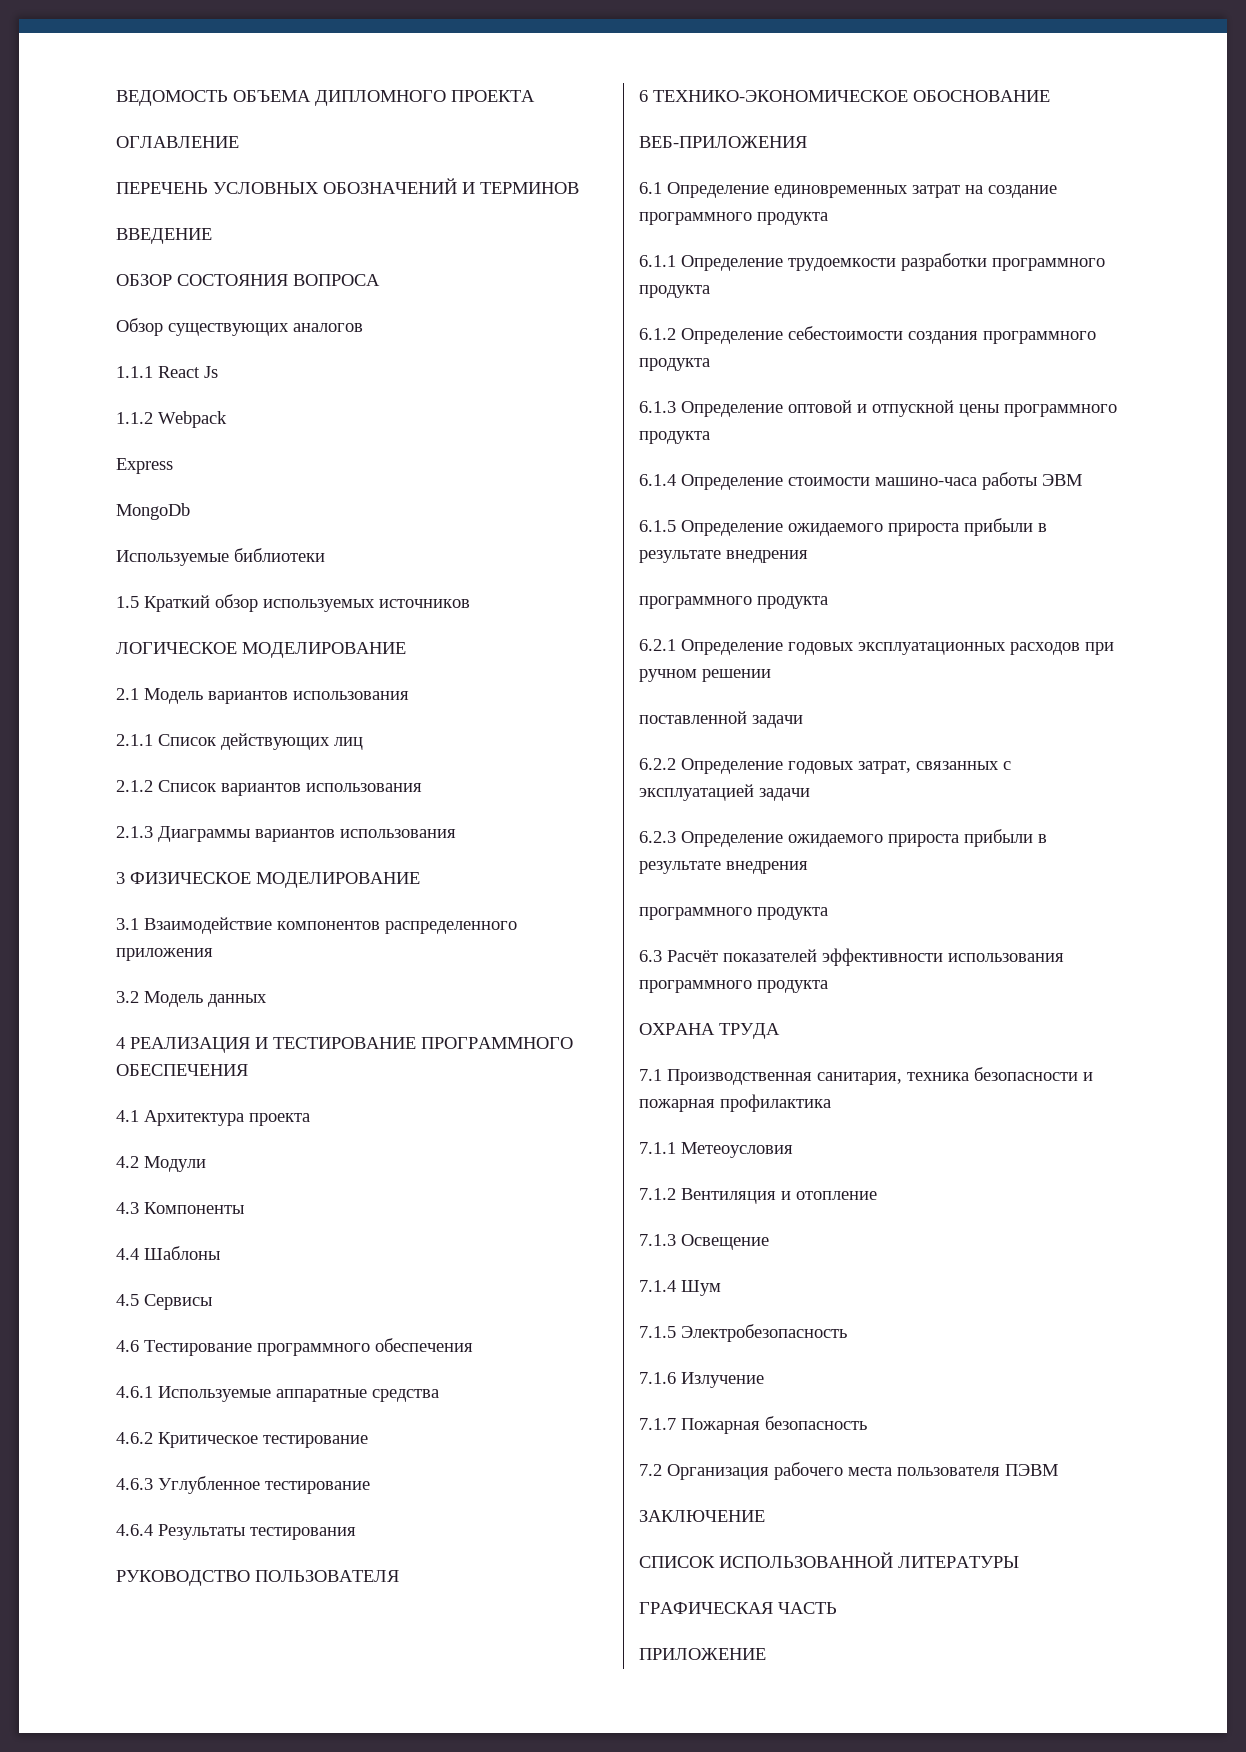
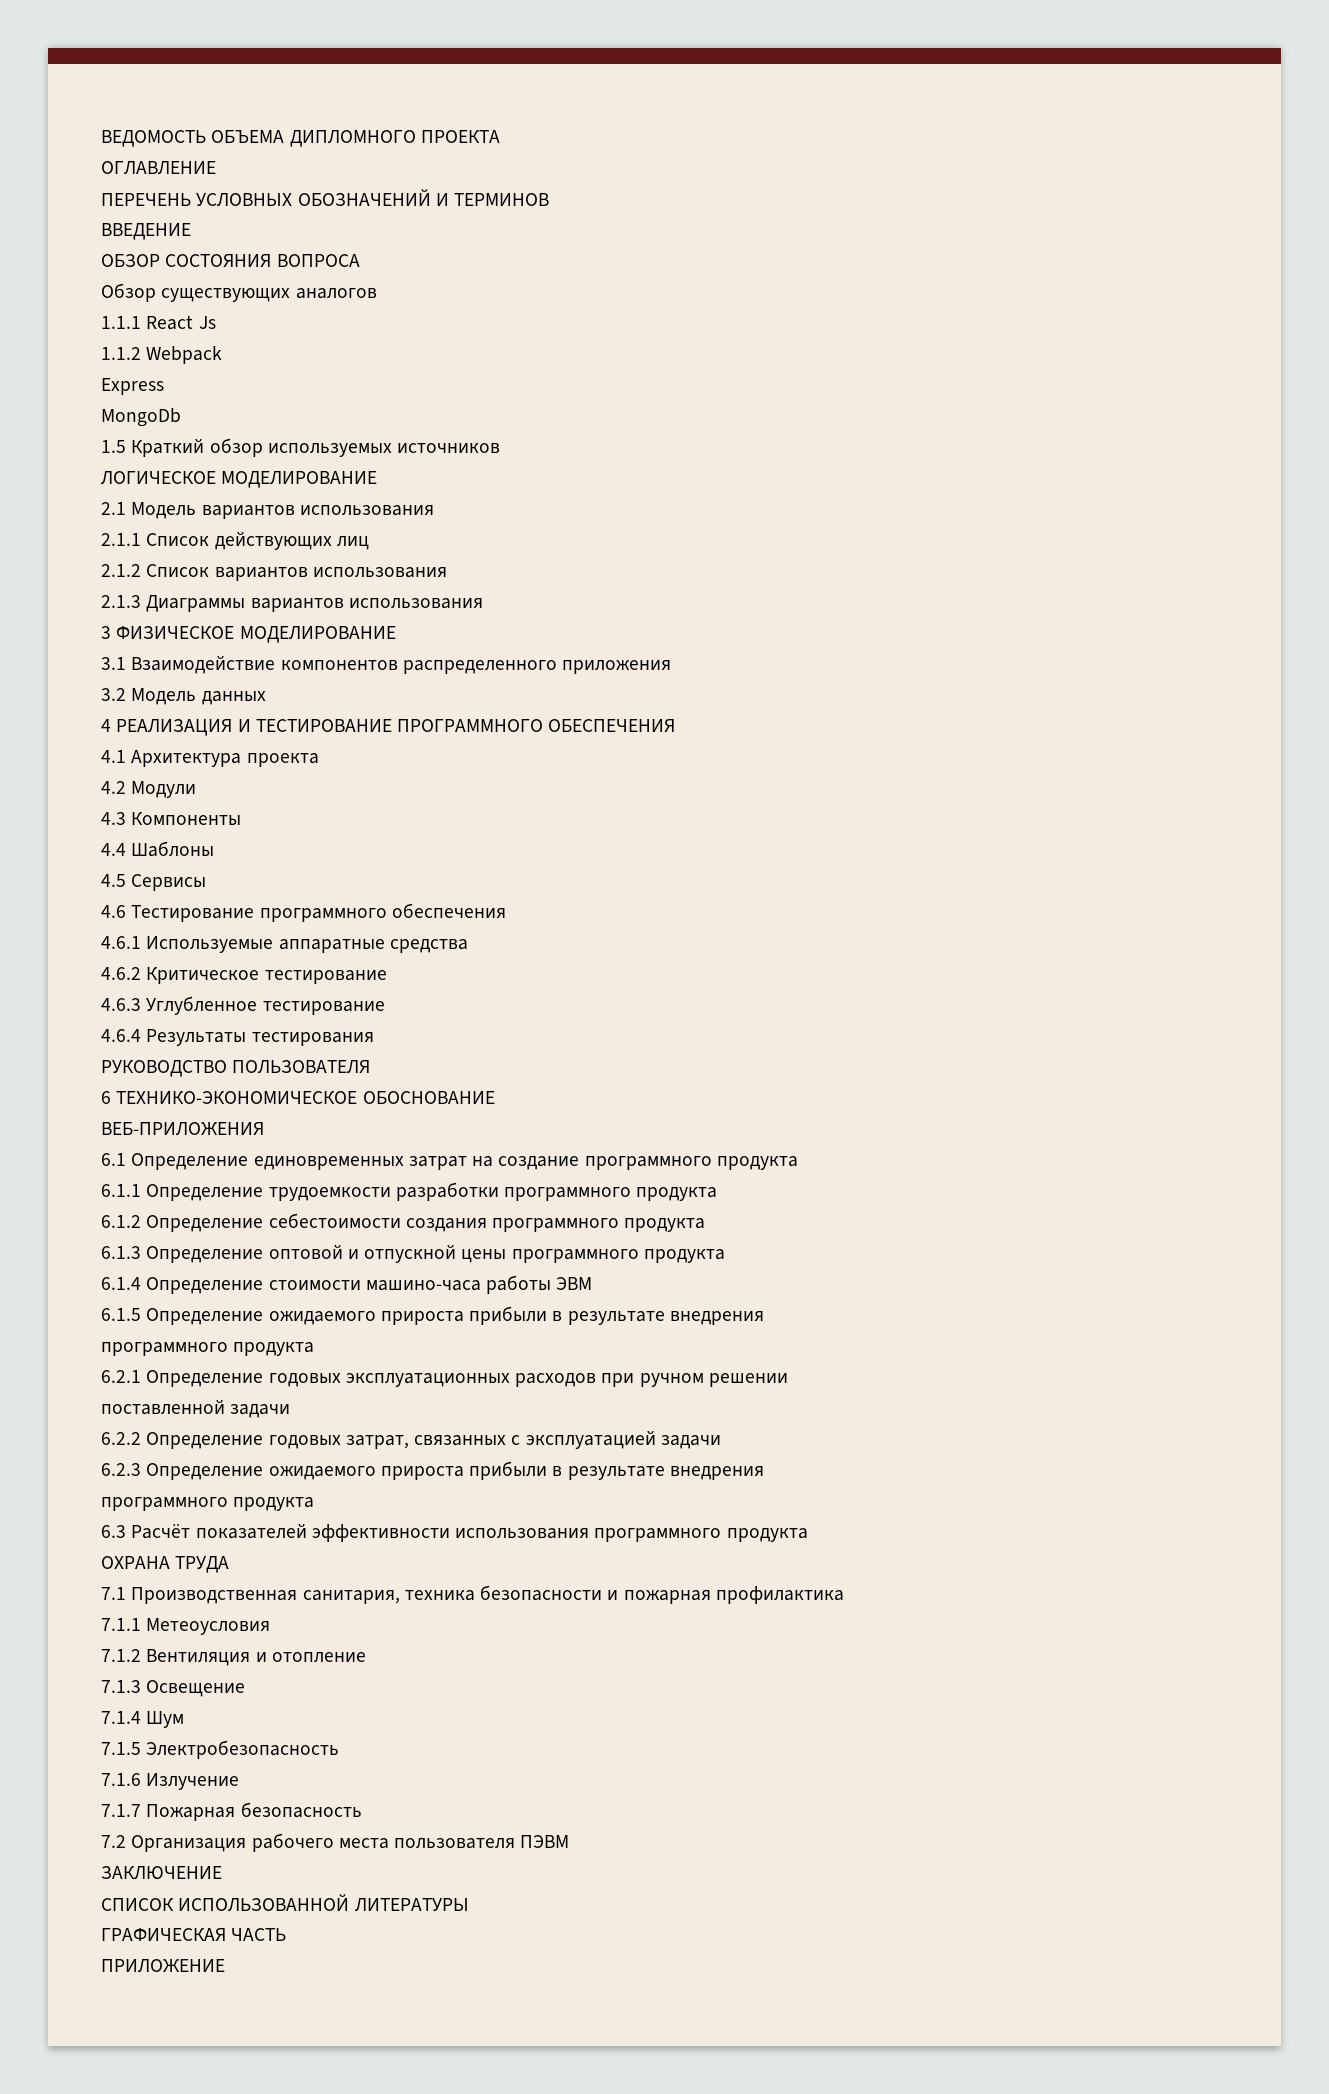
- Используемые библиотеки

